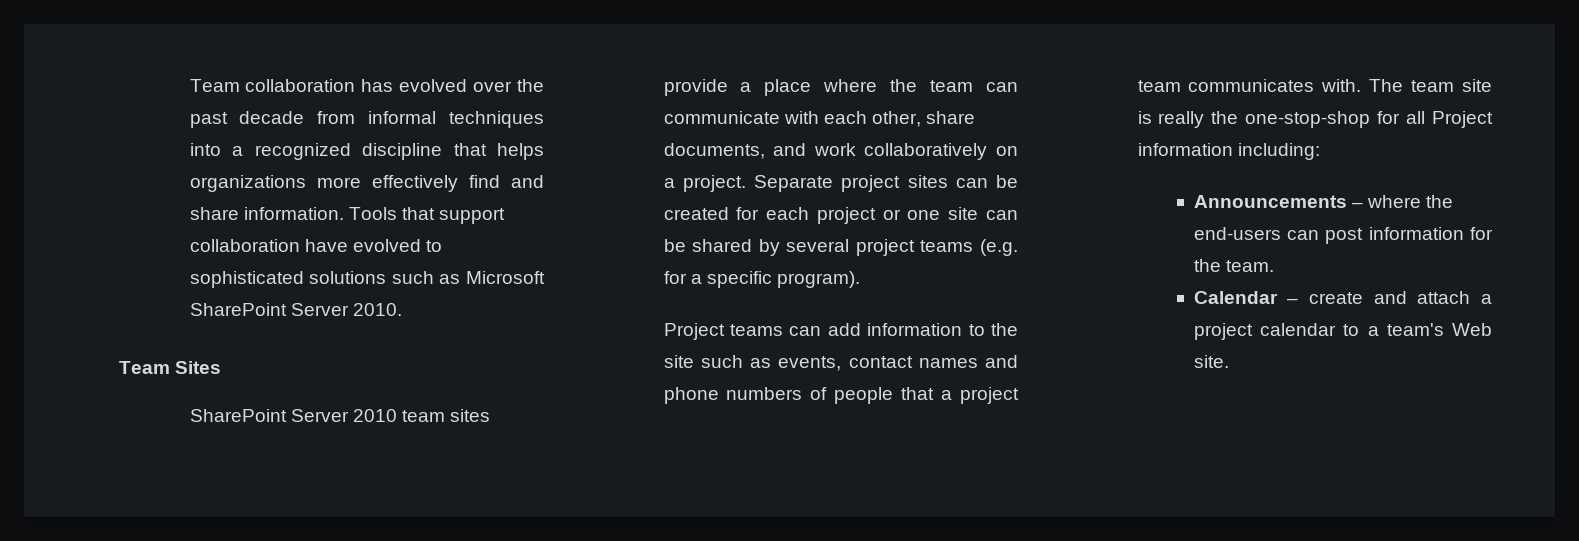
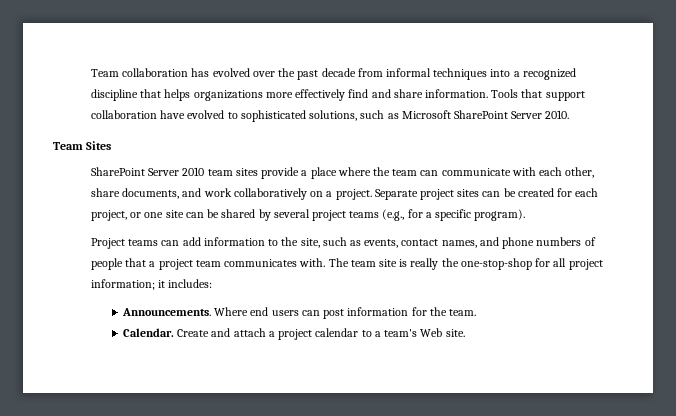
- Tools that support collaboration have evolved to sophisticated solutions such as Microsoft SharePoint Server 2010.
+ Tools that support collaboration have evolved to sophisticated solutions, such as Microsoft SharePoint Server 2010.
- Separate project sites can be created for each project or one site can be shared by several project teams (e.g. for a specific program).
+ Separate project sites can be created for each project, or one site can be shared by several project teams (e.g., for a specific program).
- Project teams can add information to the site such as events, contact names and phone numbers of people that a project team communicates with.
+ Project teams can add information to the site, such as events, contact names, and phone numbers of people that a project team communicates with.
- The team site is really the one-stop-shop for all Project information including:
- Announcements – where the end-users can post information for the team.
+ The team site is really the one-stop-shop for all project information; it includes:
+ Announcements. Where end users can post information for the team.
- Calendar – create and attach a project calendar to a team's Web site.
+ Calendar. Create and attach a project calendar to a team's Web site.

